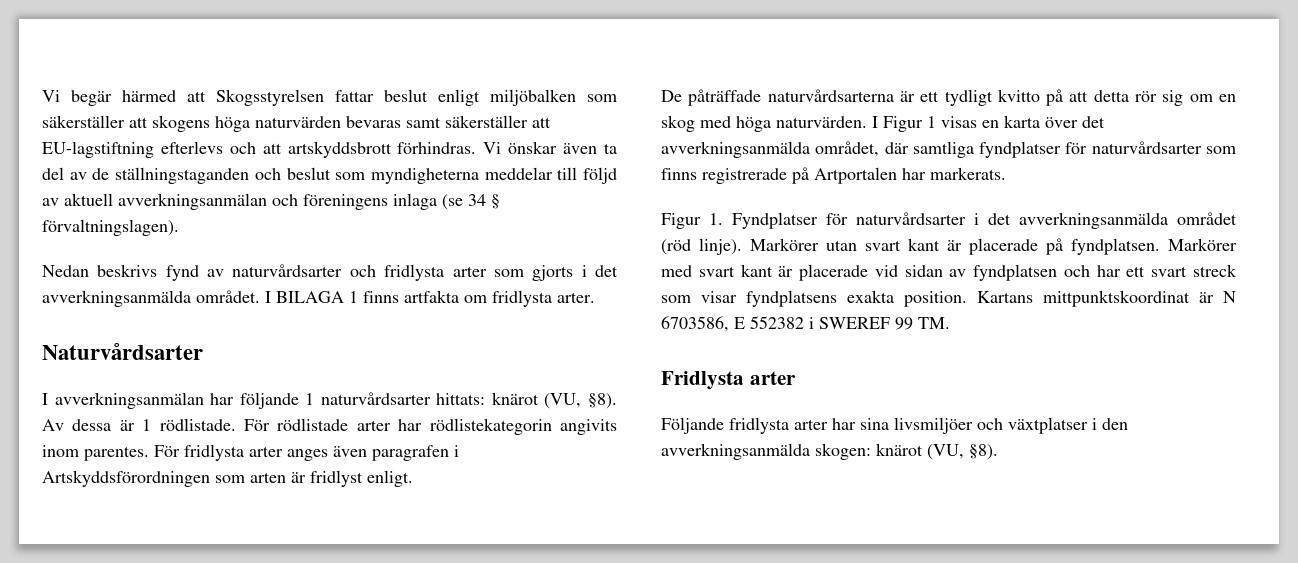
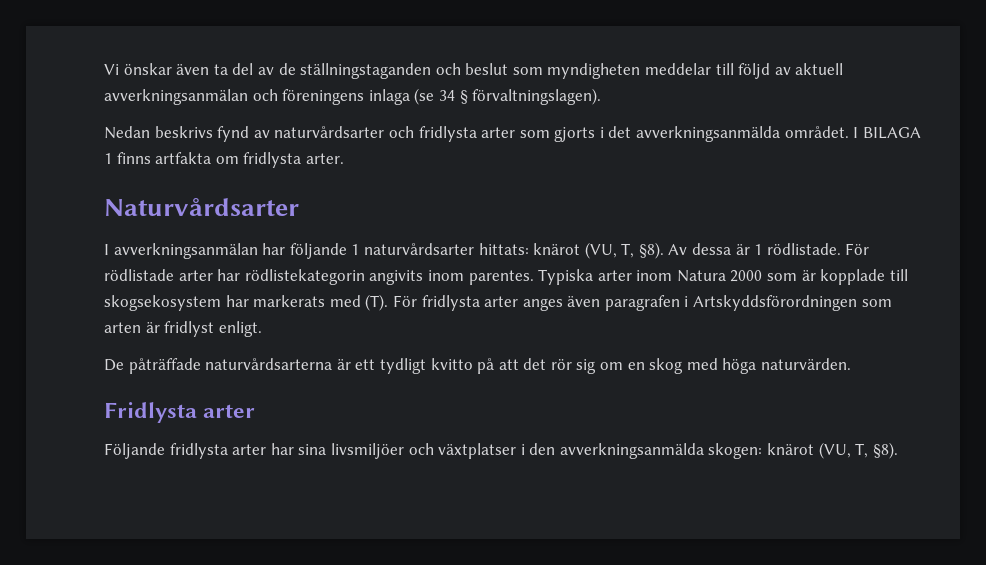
- Vi begär härmed att Skogsstyrelsen fattar beslut enligt miljöbalken som säkerställer att skogens höga naturvärden bevaras samt säkerställer att EU-lagstiftning efterlevs och att artskyddsbrott förhindras. Vi önskar även ta del av de ställningstaganden och beslut som myndigheterna meddelar till följd av aktuell avverkningsanmälan och föreningens inlaga (se 34 § förvaltningslagen).
+ Vi önskar även ta del av de ställningstaganden och beslut som myndigheten meddelar till följd av aktuell avverkningsanmälan och föreningens inlaga (se 34 § förvaltningslagen).
- I avverkningsanmälan har följande 1 naturvårdsarter hittats: knärot (VU, §8).
+ I avverkningsanmälan har följande 1 naturvårdsarter hittats: knärot (VU, T, §8).
- För fridlysta arter anges även paragrafen i Artskyddsförordningen som arten är fridlyst enligt.
+ Typiska arter inom Natura 2000 som är kopplade till skogsekosystem har markerats med (T). För fridlysta arter anges även paragrafen i Artskyddsförordningen som arten är fridlyst enligt.
- De påträffade naturvårdsarterna är ett tydligt kvitto på att detta rör sig om en skog med höga naturvärden. I Figur 1 visas en karta över det avverkningsanmälda området, där samtliga fyndplatser för naturvårdsarter som finns registrerade på Artportalen har markerats.
- Figur 1. Fyndplatser för naturvårdsarter i det avverkningsanmälda området (röd linje). Markörer utan svart kant är placerade på fyndplatsen. Markörer med svart kant är placerade vid sidan av fyndplatsen och har ett svart streck som visar fyndplatsens exakta position. Kartans mittpunktskoordinat är N 6703586, E 552382 i SWEREF 99 TM.
+ De påträffade naturvårdsarterna är ett tydligt kvitto på att det rör sig om en skog med höga naturvärden.
- Följande fridlysta arter har sina livsmiljöer och växtplatser i den avverkningsanmälda skogen: knärot (VU, §8).
+ Följande fridlysta arter har sina livsmiljöer och växtplatser i den avverkningsanmälda skogen: knärot (VU, T, §8).

